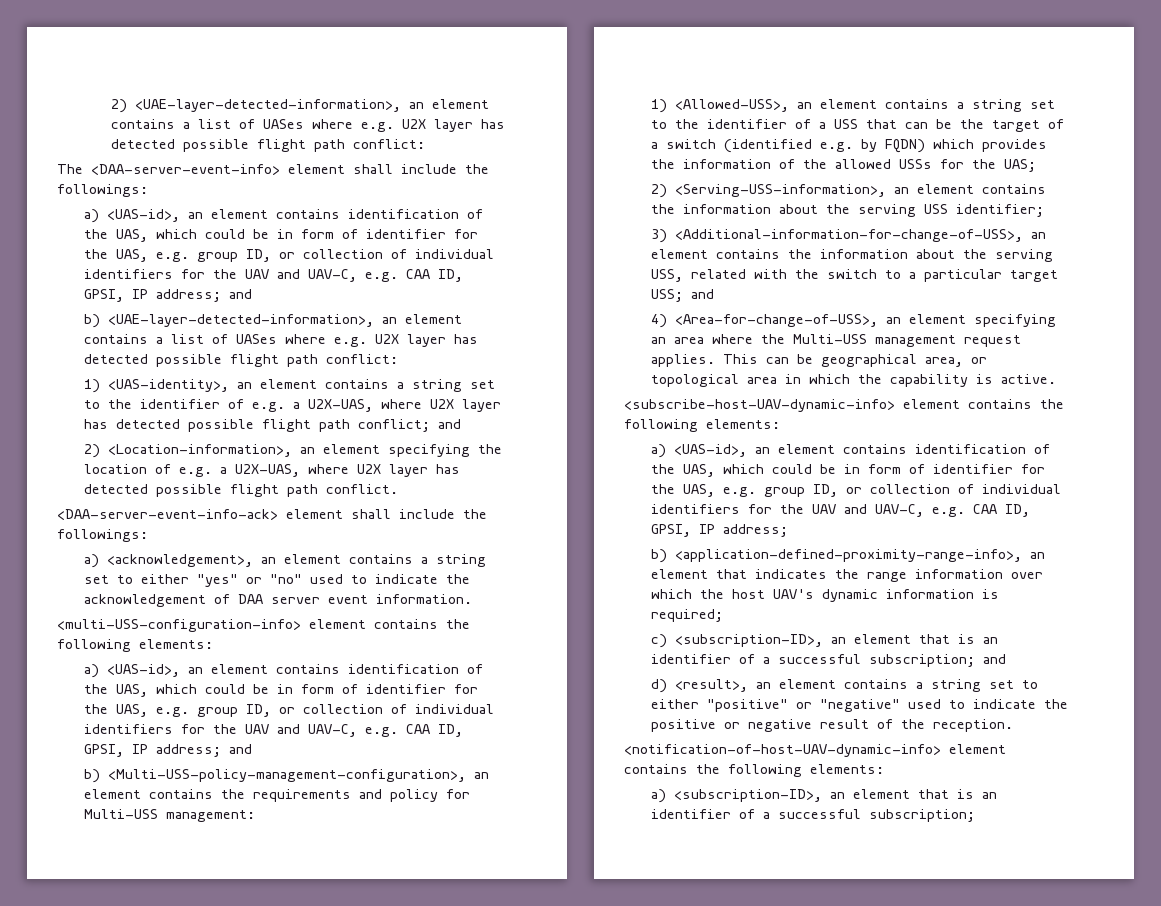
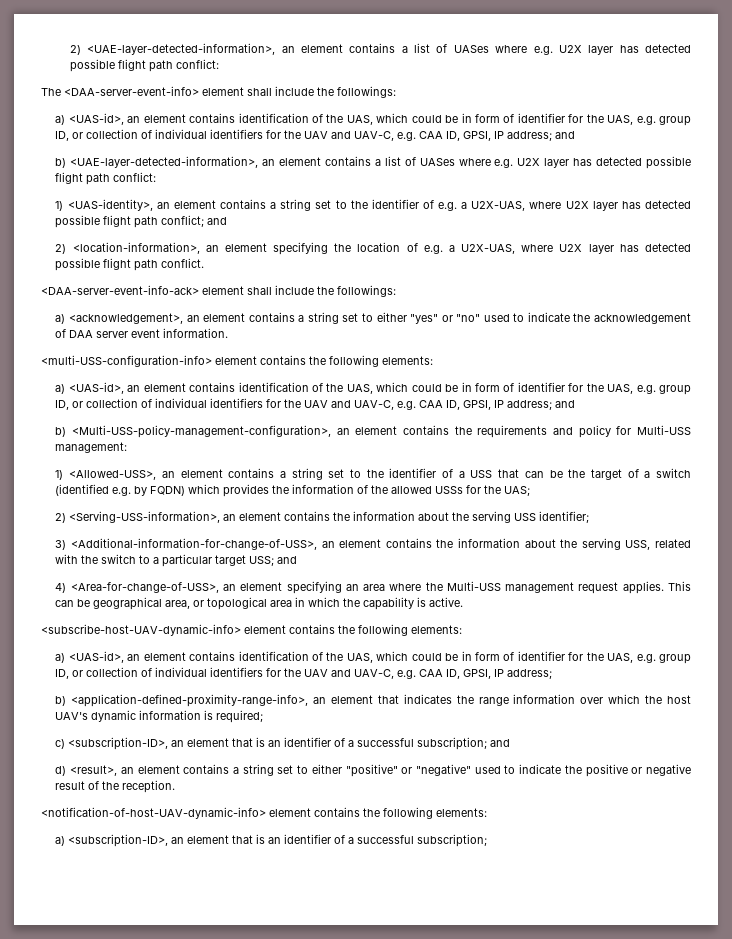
- 2) <Location-information>, an element specifying the location of e.g. a U2X-UAS, where U2X layer has detected possible flight path conflict.
+ 2) <location-information>, an element specifying the location of e.g. a U2X-UAS, where U2X layer has detected possible flight path conflict.

